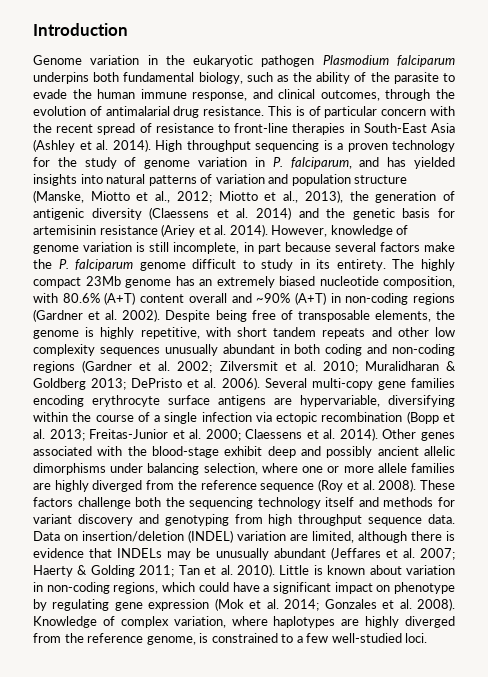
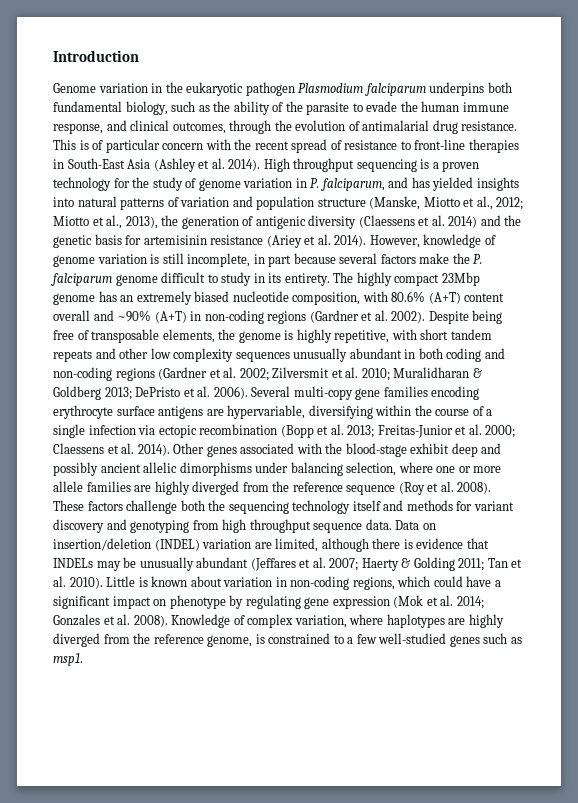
- The highly compact 23Mb genome has an extremely biased nucleotide composition, with 80.6% (A+T) content overall and ~90% (A+T) in non-coding regions (Gardner et al. 2002).
+ The highly compact 23Mbp genome has an extremely biased nucleotide composition, with 80.6% (A+T) content overall and ~90% (A+T) in non-coding regions (Gardner et al. 2002).
- Knowledge of complex variation, where haplotypes are highly diverged from the reference genome, is constrained to a few well-studied loci.
+ Knowledge of complex variation, where haplotypes are highly diverged from the reference genome, is constrained to a few well-studied genes such as msp1.

